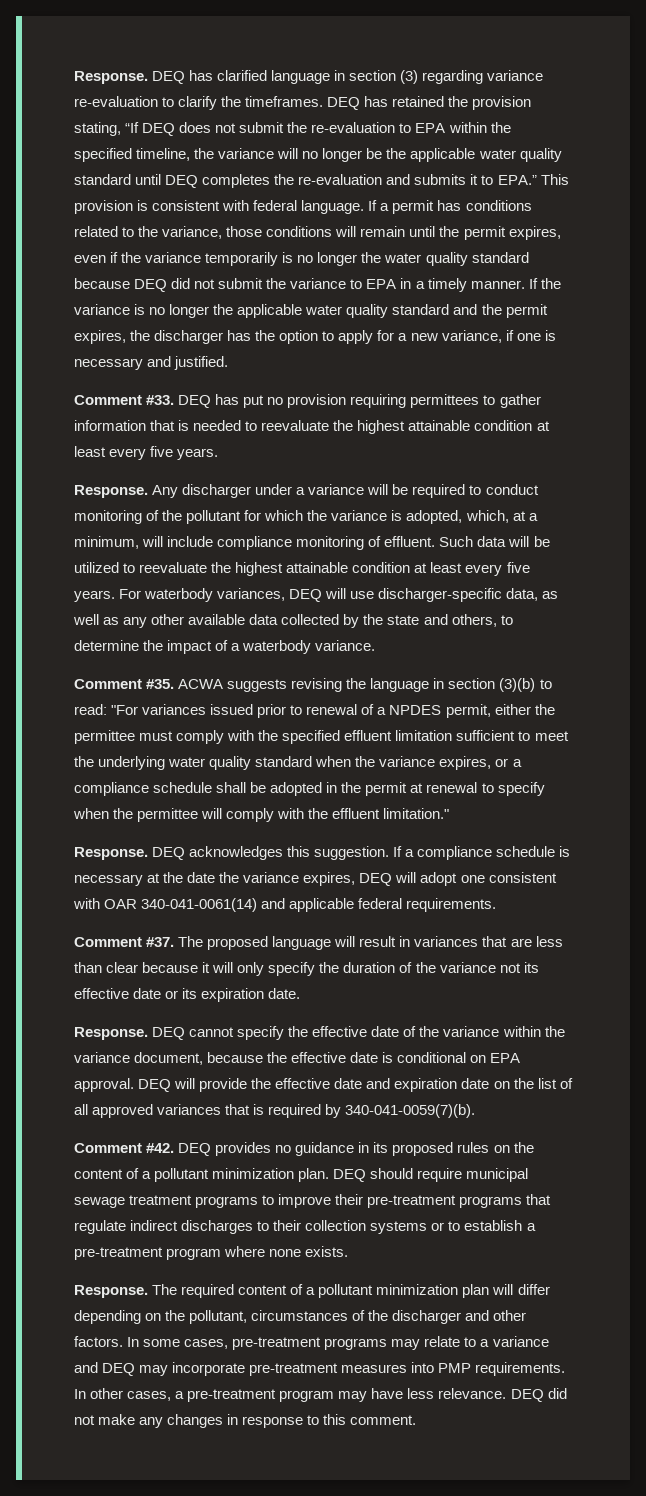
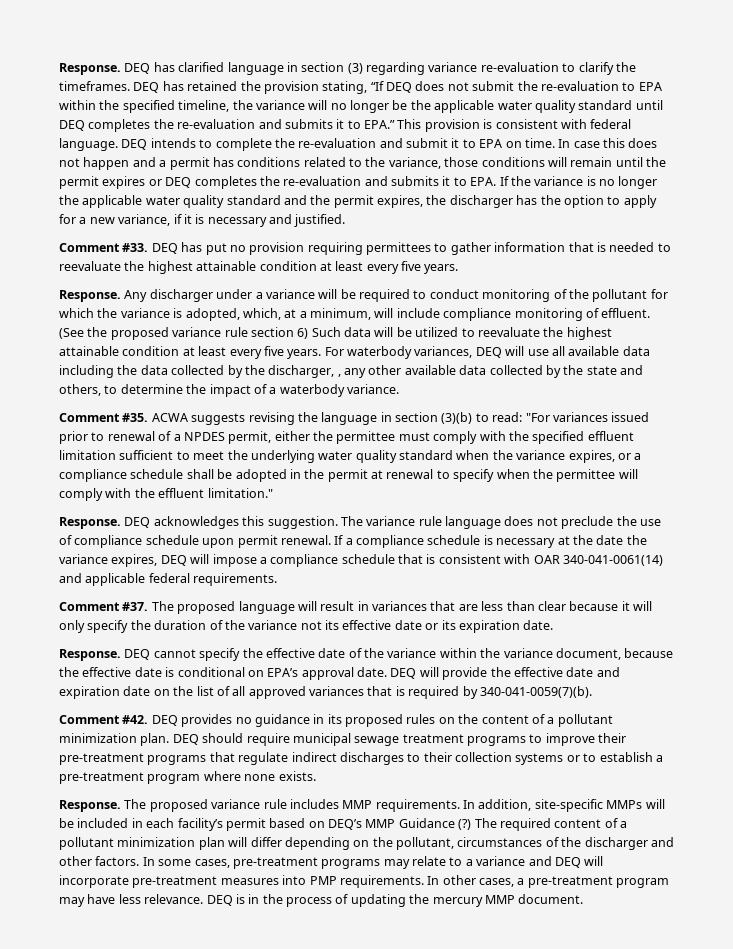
- If a permit has conditions related to the variance, those conditions will remain until the permit expires, even if the variance temporarily is no longer the water quality standard because DEQ did not submit the variance to EPA in a timely manner. If the variance is no longer the applicable water quality standard and the permit expires, the discharger has the option to apply for a new variance, if one is necessary and justified.
+ DEQ intends to complete the re-evaluation and submit it to EPA on time. In case this does not happen and a permit has conditions related to the variance, those conditions will remain until the permit expires or DEQ completes the re-evaluation and submits it to EPA. If the variance is no longer the applicable water quality standard and the permit expires, the discharger has the option to apply for a new variance, if it is necessary and justified.
- Such data will be utilized to reevaluate the highest attainable condition at least every five years.
+ (See the proposed variance rule section 6) Such data will be utilized to reevaluate the highest attainable condition at least every five years.
- For waterbody variances, DEQ will use discharger-specific data, as well as any other available data collected by the state and others, to determine the impact of a waterbody variance.
+ For waterbody variances, DEQ will use all available data including the data collected by the discharger, , any other available data collected by the state and others, to determine the impact of a waterbody variance.
+ The variance rule language does not preclude the use of compliance schedule upon permit renewal.
- If a compliance schedule is necessary at the date the variance expires, DEQ will adopt one consistent with OAR 340-041-0061(14) and applicable federal requirements.
+ If a compliance schedule is necessary at the date the variance expires, DEQ will impose a compliance schedule that is consistent with OAR 340-041-0061(14) and applicable federal requirements.
- DEQ cannot specify the effective date of the variance within the variance document, because the effective date is conditional on EPA approval.
+ DEQ cannot specify the effective date of the variance within the variance document, because the effective date is conditional on EPA’s approval date.
- The required content of a pollutant minimization plan will differ depending on the pollutant, circumstances of the discharger and other factors.
+ The proposed variance rule includes MMP requirements. In addition, site-specific MMPs will be included in each facility’s permit based on DEQ’s MMP Guidance (?) The required content of a pollutant minimization plan will differ depending on the pollutant, circumstances of the discharger and other factors.
- In some cases, pre-treatment programs may relate to a variance and DEQ may incorporate pre-treatment measures into PMP requirements.
+ In some cases, pre-treatment programs may relate to a variance and DEQ will incorporate pre-treatment measures into PMP requirements.
- DEQ did not make any changes in response to this comment.
+ DEQ is in the process of updating the mercury MMP document.

